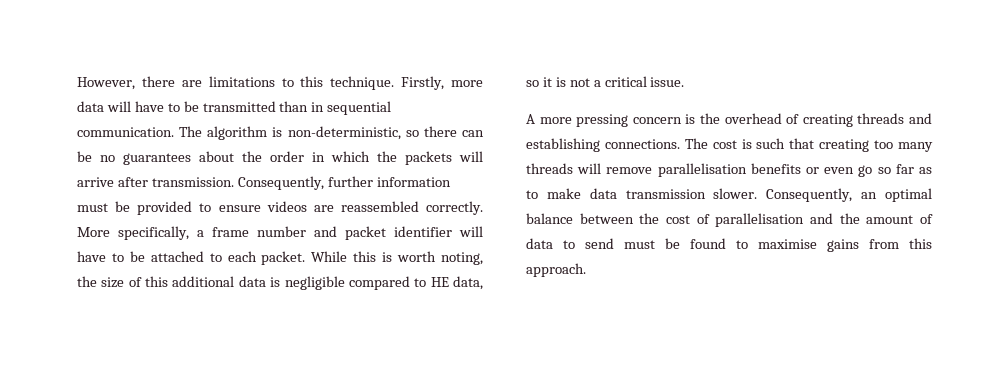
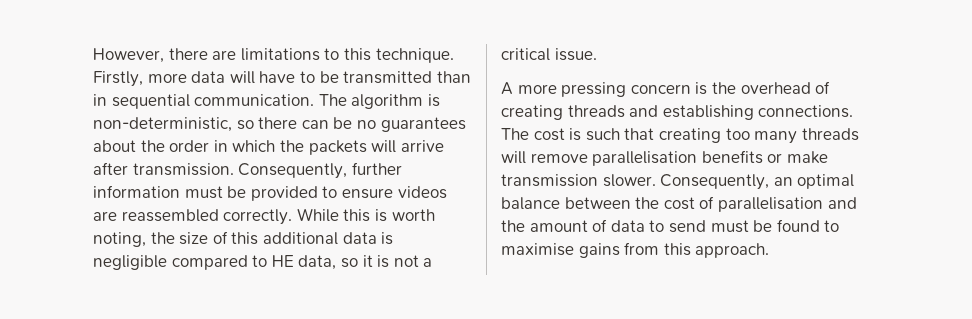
- More specifically, a frame number and packet identifier will have to be attached to each packet.
- The cost is such that creating too many threads will remove parallelisation benefits or even go so far as to make data transmission slower.
+ The cost is such that creating too many threads will remove parallelisation benefits or make transmission slower.

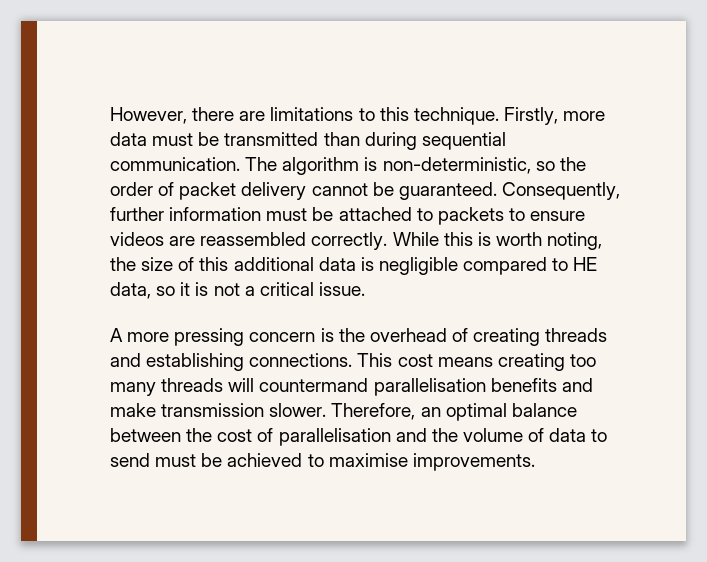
- Firstly, more data will have to be transmitted than in sequential communication.
+ Firstly, more data must be transmitted than during sequential communication.
- The algorithm is non-deterministic, so there can be no guarantees about the order in which the packets will arrive after transmission.
+ The algorithm is non-deterministic, so the order of packet delivery cannot be guaranteed.
- Consequently, further information must be provided to ensure videos are reassembled correctly.
+ Consequently, further information must be attached to packets to ensure videos are reassembled correctly.
- The cost is such that creating too many threads will remove parallelisation benefits or make transmission slower.
+ This cost means creating too many threads will countermand parallelisation benefits and make transmission slower.
- Consequently, an optimal balance between the cost of parallelisation and the amount of data to send must be found to maximise gains from this approach.
+ Therefore, an optimal balance between the cost of parallelisation and the volume of data to send must be achieved to maximise improvements.

